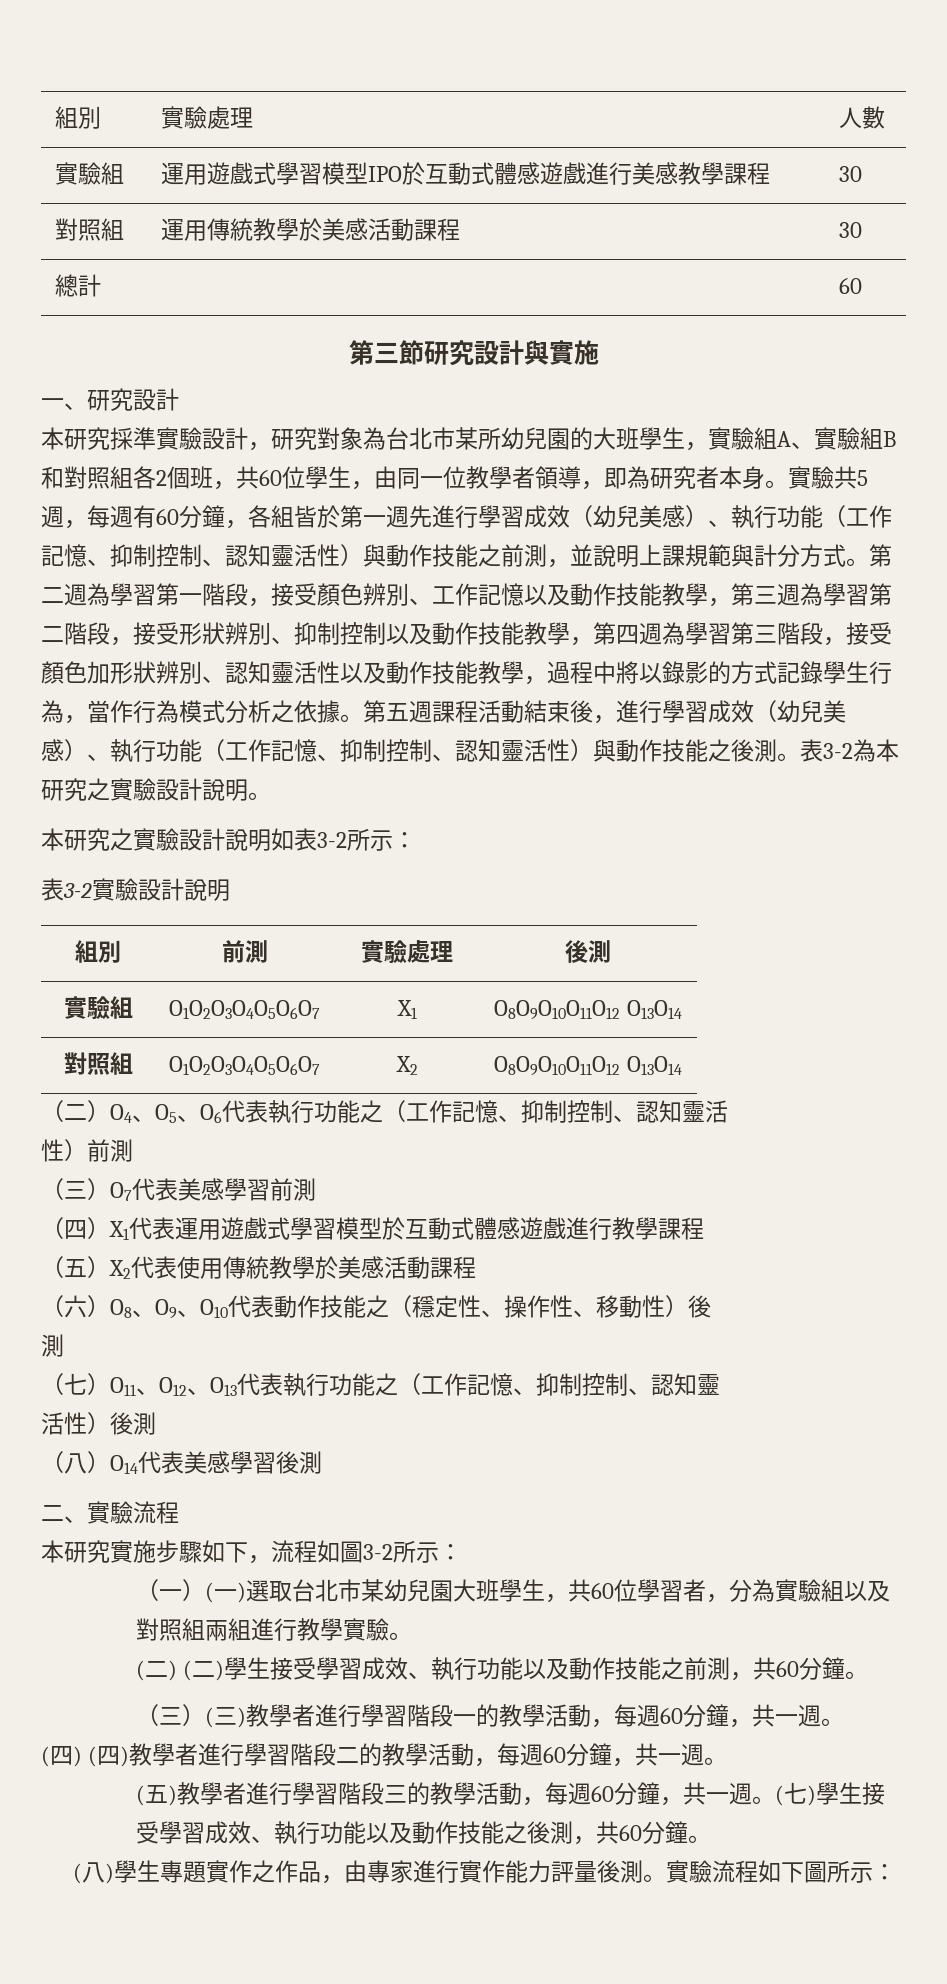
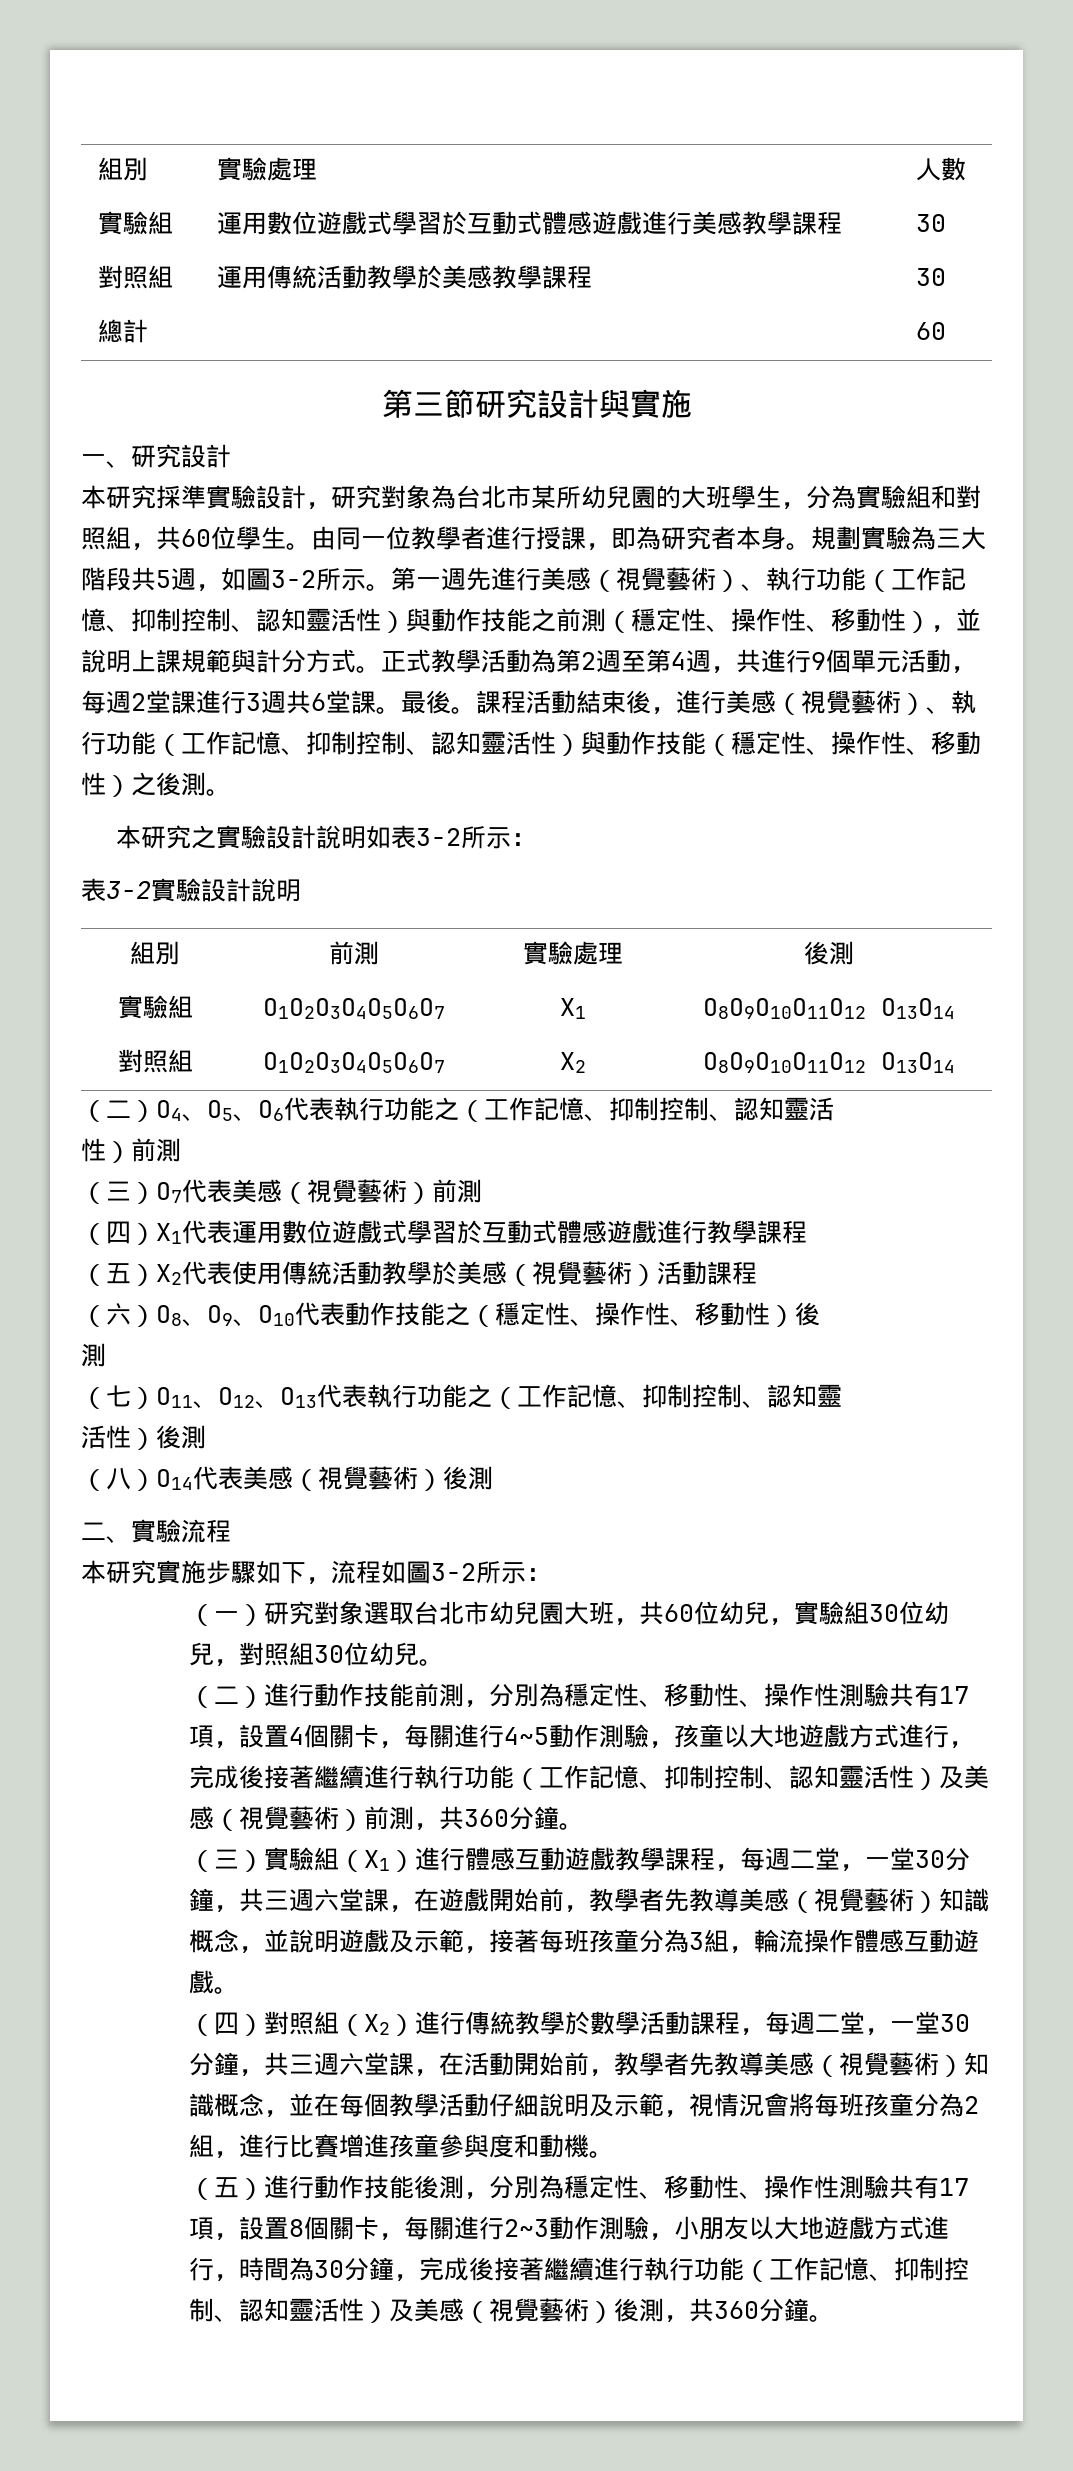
- 實驗組 | 運用遊戲式學習模型IPO於互動式體感遊戲進行美感教學課程 | 30
+ 實驗組 | 運用數位遊戲式學習於互動式體感遊戲進行美感教學課程 | 30
- 對照組 | 運用傳統教學於美感活動課程 | 30
+ 對照組 | 運用傳統活動教學於美感教學課程 | 30
- 本研究採準實驗設計，研究對象為台北市某所幼兒園的大班學生，實驗組A、實驗組B和對照組各2個班，共60位學生，由同一位教學者領導，即為研究者本身。
+ 本研究採準實驗設計，研究對象為台北市某所幼兒園的大班學生，分為實驗組和對照組，共60位學生。由同一位教學者進行授課，即為研究者本身。
- 實驗共5週，每週有60分鐘，各組皆於第一週先進行學習成效（幼兒美感）、執行功能（工作記憶、抑制控制、認知靈活性）與動作技能之前測，並說明上課規範與計分方式。
+ 規劃實驗為三大階段共5週，如圖3-2所示。第一週先進行美感（視覺藝術）、執行功能（工作記憶、抑制控制、認知靈活性）與動作技能之前測（穩定性、操作性、移動性），並說明上課規範與計分方式。
- 第二週為學習第一階段，接受顏色辨別、工作記憶以及動作技能教學，第三週為學習第二階段，接受形狀辨別、抑制控制以及動作技能教學，第四週為學習第三階段，接受顏色加形狀辨別、認知靈活性以及動作技能教學，過程中將以錄影的方式記錄學生行為，當作行為模式分析之依據。第五週課程活動結束後，進行學習成效（幼兒美感）、執行功能（工作記憶、抑制控制、認知靈活性）與動作技能之後測。表3-2為本研究之實驗設計說明。
+ 正式教學活動為第2週至第4週，共進行9個單元活動，每週2堂課進行3週共6堂課。最後。課程活動結束後，進行美感（視覺藝術）、執行功能（工作記憶、抑制控制、認知靈活性）與動作技能（穩定性、操作性、移動性）之後測。
- （三）O7代表美感學習前測
+ （三）O7代表美感（視覺藝術）前測
- （四）X1代表運用遊戲式學習模型於互動式體感遊戲進行教學課程
+ （四）X1代表運用數位遊戲式學習於互動式體感遊戲進行教學課程
- （五）X2代表使用傳統教學於美感活動課程
+ （五）X2代表使用傳統活動教學於美感（視覺藝術）活動課程
- （八）O14代表美感學習後測
+ （八）O14代表美感（視覺藝術）後測
- （一）(一)選取台北市某幼兒園大班學生，共60位學習者，分為實驗組以及對照組兩組進行教學實驗。
- (二) (二)學生接受學習成效、執行功能以及動作技能之前測，共60分鐘。
+ （一）研究對象選取台北市幼兒園大班，共60位幼兒，實驗組30位幼兒，對照組30位幼兒。
+ （二）進行動作技能前測，分別為穩定性、移動性、操作性測驗共有17項，設置4個關卡，每關進行4~5動作測驗，孩童以大地遊戲方式進行，完成後接著繼續進行執行功能（工作記憶、抑制控制、認知靈活性）及美感（視覺藝術）前測，共360分鐘。
- （三）(三)教學者進行學習階段一的教學活動，每週60分鐘，共一週。
- (四) (四)教學者進行學習階段二的教學活動，每週60分鐘，共一週。
- (五)教學者進行學習階段三的教學活動，每週60分鐘，共一週。(七)學生接受學習成效、執行功能以及動作技能之後測，共60分鐘。
- (八)學生專題實作之作品，由專家進行實作能力評量後測。實驗流程如下圖所示：
+ （三）實驗組（X1）進行體感互動遊戲教學課程，每週二堂，一堂30分鐘，共三週六堂課，在遊戲開始前，教學者先教導美感（視覺藝術）知識概念，並說明遊戲及示範，接著每班孩童分為3組，輪流操作體感互動遊戲。
+ （四）對照組（X2）進行傳統教學於數學活動課程，每週二堂，一堂30分鐘，共三週六堂課，在活動開始前，教學者先教導美感（視覺藝術）知識概念，並在每個教學活動仔細說明及示範，視情況會將每班孩童分為2組，進行比賽增進孩童參與度和動機。
+ （五）進行動作技能後測，分別為穩定性、移動性、操作性測驗共有17項，設置8個關卡，每關進行2~3動作測驗，小朋友以大地遊戲方式進行，時間為30分鐘，完成後接著繼續進行執行功能（工作記憶、抑制控制、認知靈活性）及美感（視覺藝術）後測，共360分鐘。

